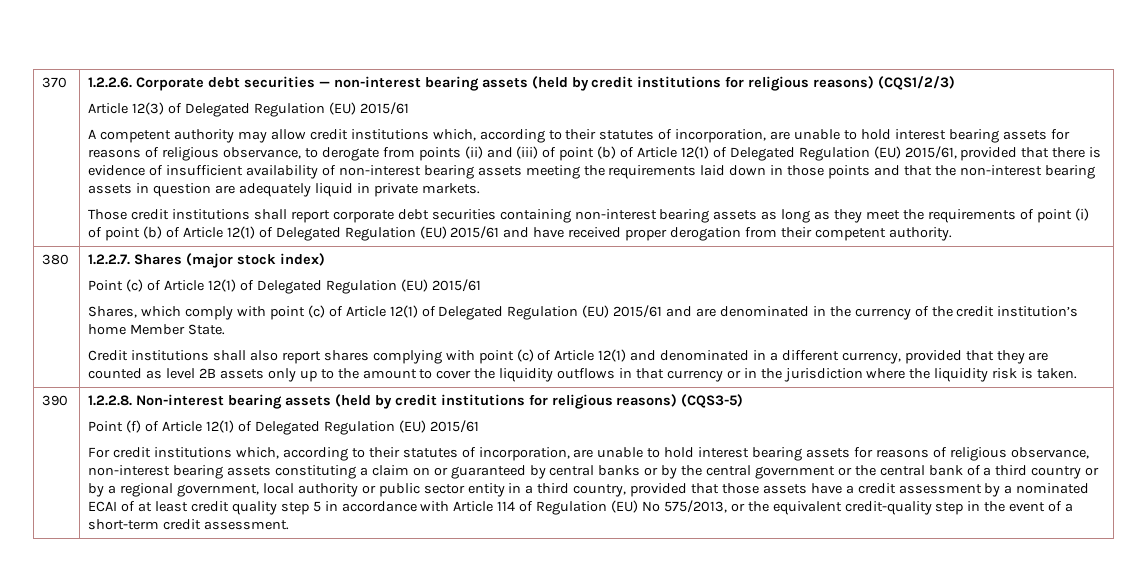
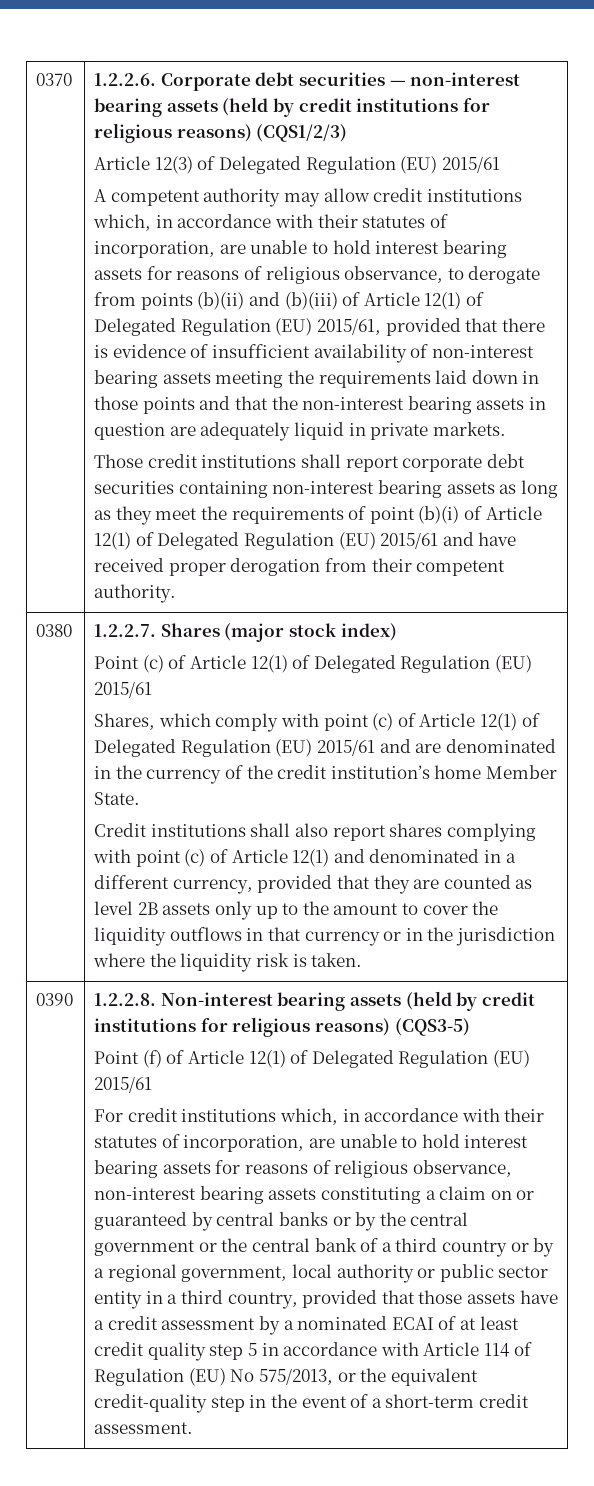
- 370
+ 0370
- A competent authority may allow credit institutions which, according to their statutes of incorporation, are unable to hold interest bearing assets for reasons of religious observance, to derogate from points (ii) and (iii) of point (b) of Article 12(1) of Delegated Regulation (EU) 2015/61, provided that there is evidence of insufficient availability of non-interest bearing assets meeting the requirements laid down in those points and that the non-interest bearing assets in question are adequately liquid in private markets.
+ A competent authority may allow credit institutions which, in accordance with their statutes of incorporation, are unable to hold interest bearing assets for reasons of religious observance, to derogate from points (b)(ii) and (b)(iii) of Article 12(1) of Delegated Regulation (EU) 2015/61, provided that there is evidence of insufficient availability of non-interest bearing assets meeting the requirements laid down in those points and that the non-interest bearing assets in question are adequately liquid in private markets.
- Those credit institutions shall report corporate debt securities containing non-interest bearing assets as long as they meet the requirements of point (i) of point (b) of Article 12(1) of Delegated Regulation (EU) 2015/61 and have received proper derogation from their competent authority.
+ Those credit institutions shall report corporate debt securities containing non-interest bearing assets as long as they meet the requirements of point (b)(i) of Article 12(1) of Delegated Regulation (EU) 2015/61 and have received proper derogation from their competent authority.
- 380
+ 0380
- 390
+ 0390
- For credit institutions which, according to their statutes of incorporation, are unable to hold interest bearing assets for reasons of religious observance, non-interest bearing assets constituting a claim on or guaranteed by central banks or by the central government or the central bank of a third country or by a regional government, local authority or public sector entity in a third country, provided that those assets have a credit assessment by a nominated ECAI of at least credit quality step 5 in accordance with Article 114 of Regulation (EU) No 575/2013, or the equivalent credit-quality step in the event of a short-term credit assessment.
+ For credit institutions which, in accordance with their statutes of incorporation, are unable to hold interest bearing assets for reasons of religious observance, non-interest bearing assets constituting a claim on or guaranteed by central banks or by the central government or the central bank of a third country or by a regional government, local authority or public sector entity in a third country, provided that those assets have a credit assessment by a nominated ECAI of at least credit quality step 5 in accordance with Article 114 of Regulation (EU) No 575/2013, or the equivalent credit-quality step in the event of a short-term credit assessment.

